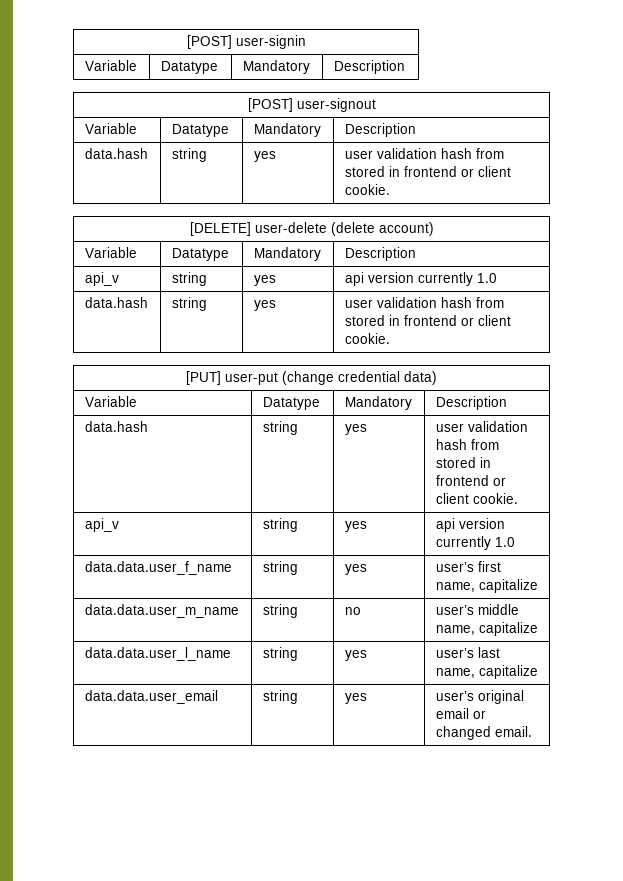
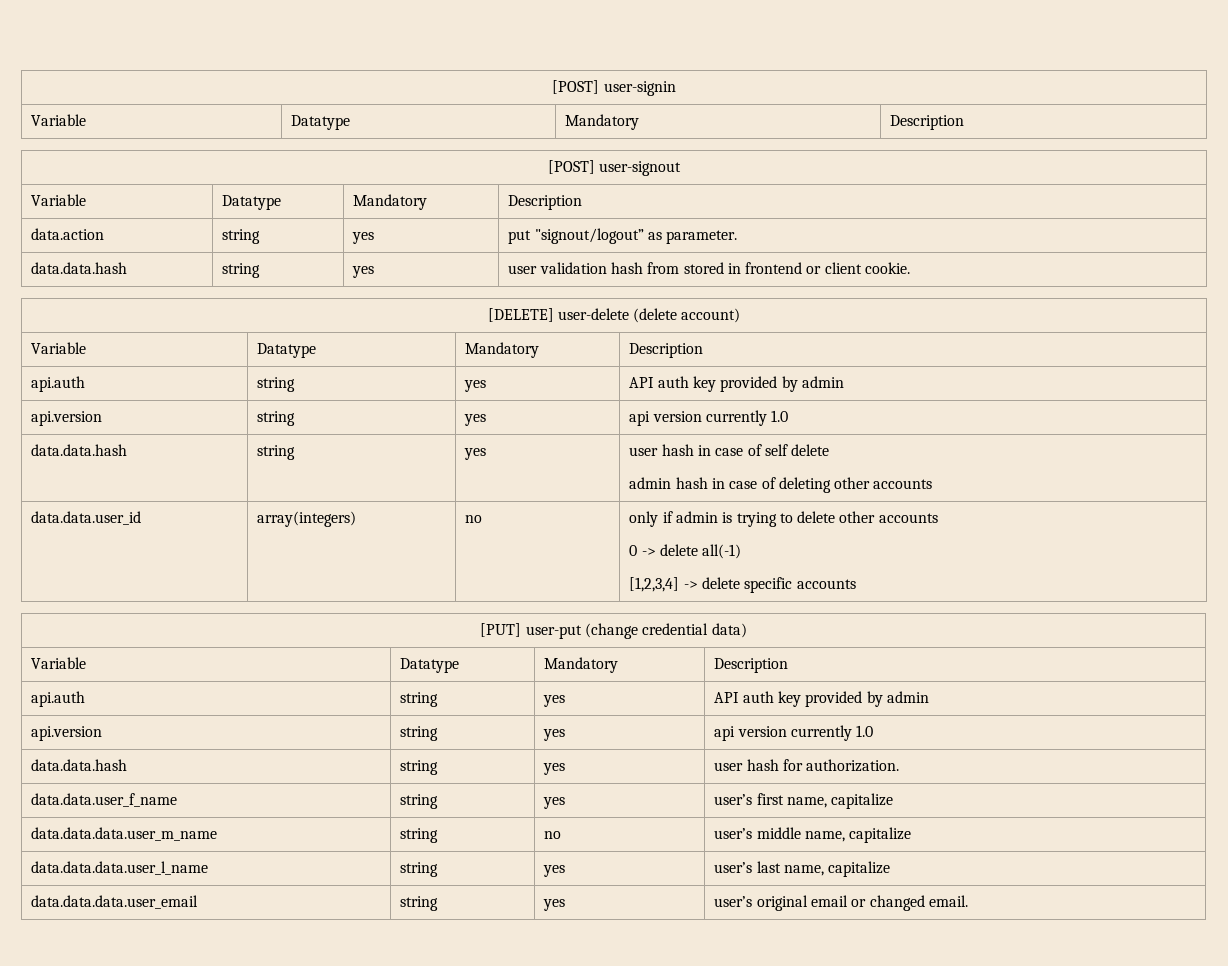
  [POST] user-signout
  Variable | Datatype | Mandatory | Description
- data.hash | string | yes | user validation hash from stored in frontend or client cookie.
+ data.action | string | yes | put "signout/logout” as parameter.
+ data.data.hash | string | yes | user validation hash from stored in frontend or client cookie.
  [DELETE] user-delete (delete account)
  Variable | Datatype | Mandatory | Description
- api_v | string | yes | api version currently 1.0
- data.hash | string | yes | user validation hash from stored in frontend or client cookie.
+ api.auth | string | yes | API auth key provided by admin
+ api.version | string | yes | api version currently 1.0
+ data.data.hash | string | yes | user hash in case of self delete
+ admin hash in case of deleting other accounts
+ data.data.user_id | array(integers) | no | only if admin is trying to delete other accounts
+ 0 -> delete all(-1)
+ [1,2,3,4] -> delete specific accounts
  [PUT] user-put (change credential data)
  Variable | Datatype | Mandatory | Description
- data.hash | string | yes | user validation hash from stored in frontend or client cookie.
- api_v | string | yes | api version currently 1.0
+ api.auth | string | yes | API auth key provided by admin
+ api.version | string | yes | api version currently 1.0
+ data.data.hash | string | yes | user hash for authorization.
- data.data.user_m_name | string | no | user’s middle name, capitalize
+ data.data.data.user_m_name | string | no | user’s middle name, capitalize
- data.data.user_l_name | string | yes | user’s last name, capitalize
+ data.data.data.user_l_name | string | yes | user’s last name, capitalize
- data.data.user_email | string | yes | user’s original email or changed email.
+ data.data.data.user_email | string | yes | user’s original email or changed email.

